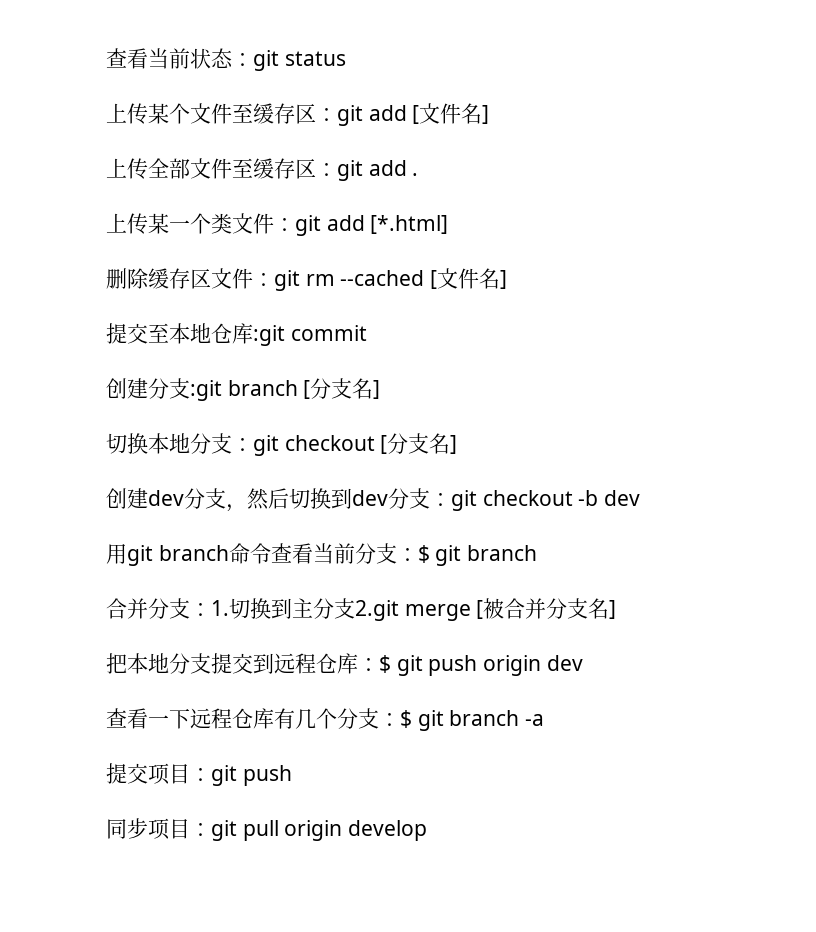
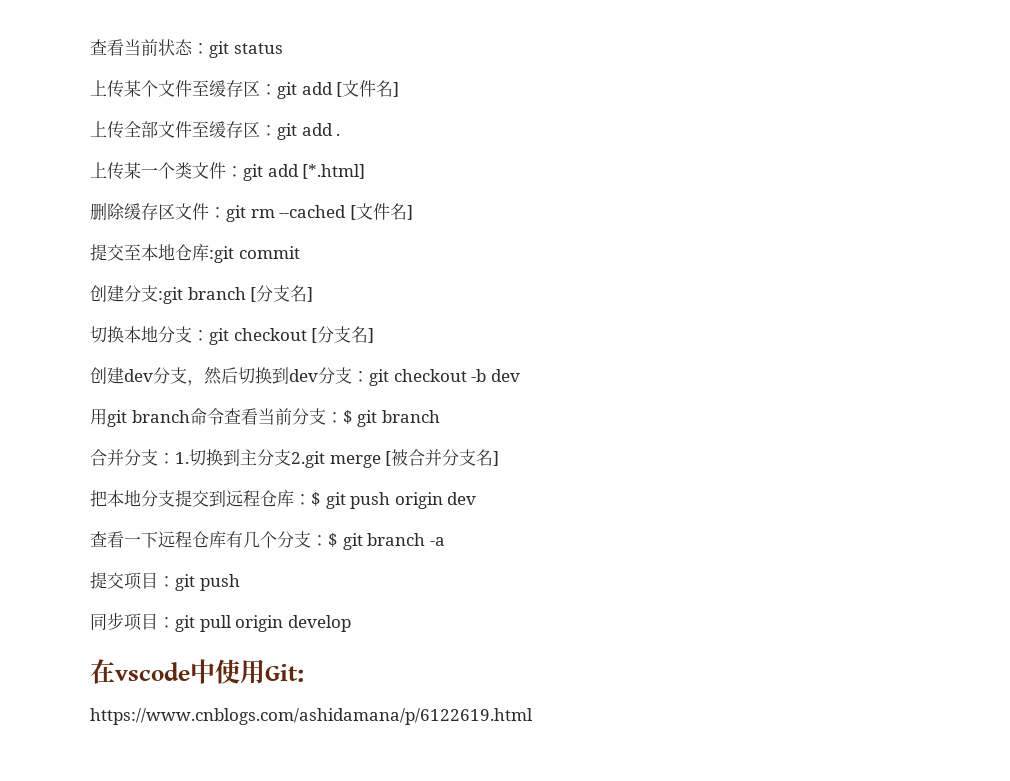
+ 在vscode中使用Git:
+ https://www.cnblogs.com/ashidamana/p/6122619.html

